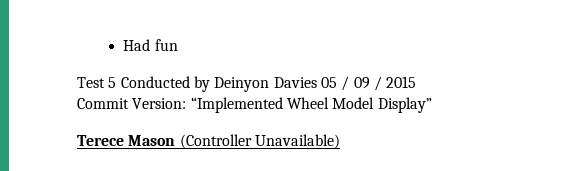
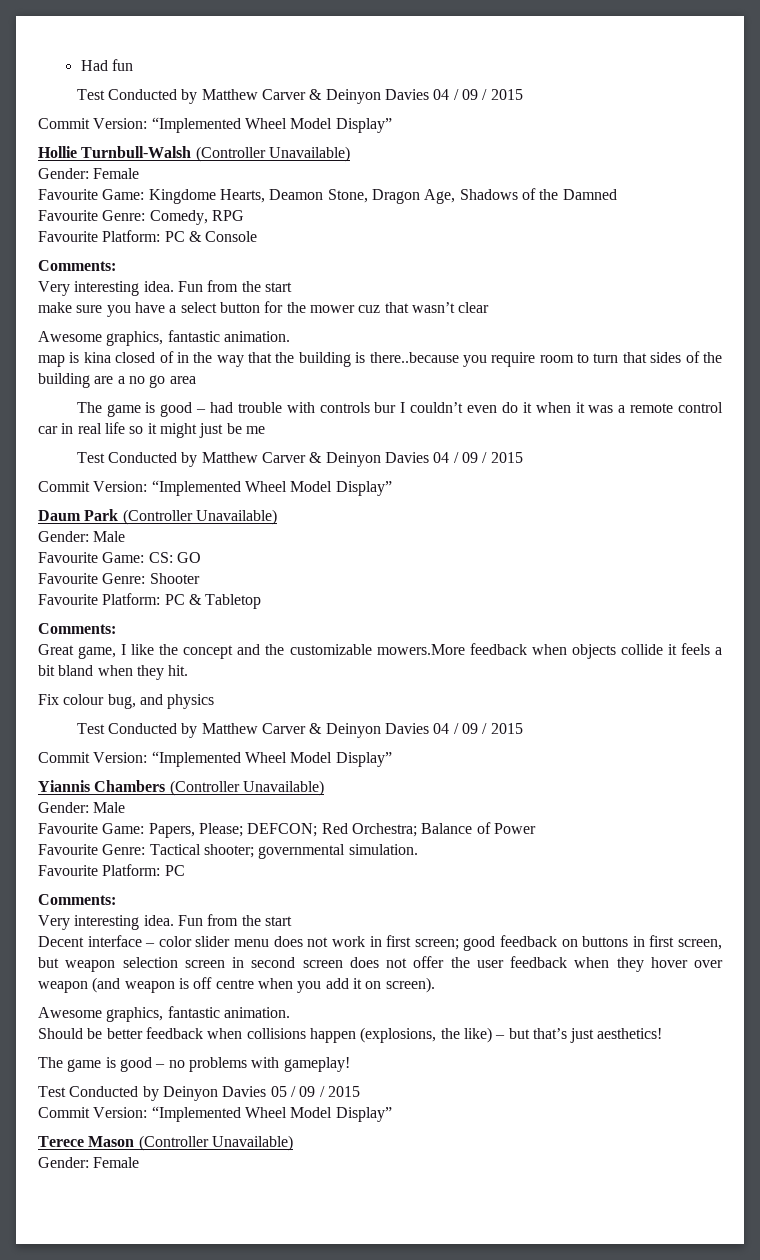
  Had fun
- Test 5 Conducted by Deinyon Davies 05 / 09 / 2015
+ Test Conducted by Matthew Carver & Deinyon Davies 04 / 09 / 2015
+ Commit Version: “Implemented Wheel Model Display”
+ Hollie Turnbull-Walsh (Controller Unavailable)
+ Gender: Female
+ Favourite Game: Kingdome Hearts, Deamon Stone, Dragon Age, Shadows of the Damned
+ Favourite Genre: Comedy, RPG
+ Favourite Platform: PC & Console
+ Comments:
+ Very interesting idea. Fun from the start
+ make sure you have a select button for the mower cuz that wasn’t clear
+ Awesome graphics, fantastic animation.
+ map is kina closed of in the way that the building is there..because you require room to turn that sides of the building are a no go area
+ The game is good – had trouble with controls bur I couldn’t even do it when it was a remote control car in real life so it might just be me
+ Test Conducted by Matthew Carver & Deinyon Davies 04 / 09 / 2015
+ Commit Version: “Implemented Wheel Model Display”
+ Daum Park (Controller Unavailable)
+ Gender: Male
+ Favourite Game: CS: GO
+ Favourite Genre: Shooter
+ Favourite Platform: PC & Tabletop
+ Comments:
+ Great game, I like the concept and the customizable mowers.More feedback when objects collide it feels a bit bland when they hit.
+ Fix colour bug, and physics
+ Test Conducted by Matthew Carver & Deinyon Davies 04 / 09 / 2015
+ Commit Version: “Implemented Wheel Model Display”
+ Yiannis Chambers (Controller Unavailable)
+ Gender: Male
+ Favourite Game: Papers, Please; DEFCON; Red Orchestra; Balance of Power
+ Favourite Genre: Tactical shooter; governmental simulation.
+ Favourite Platform: PC
+ Comments:
+ Very interesting idea. Fun from the start
+ Decent interface – color slider menu does not work in first screen; good feedback on buttons in first screen, but weapon selection screen in second screen does not offer the user feedback when they hover over weapon (and weapon is off centre when you add it on screen).
+ Awesome graphics, fantastic animation.
+ Should be better feedback when collisions happen (explosions, the like) – but that’s just aesthetics!
+ The game is good – no problems with gameplay!
+ Test Conducted by Deinyon Davies 05 / 09 / 2015
  Terece Mason (Controller Unavailable)
+ Gender: Female

